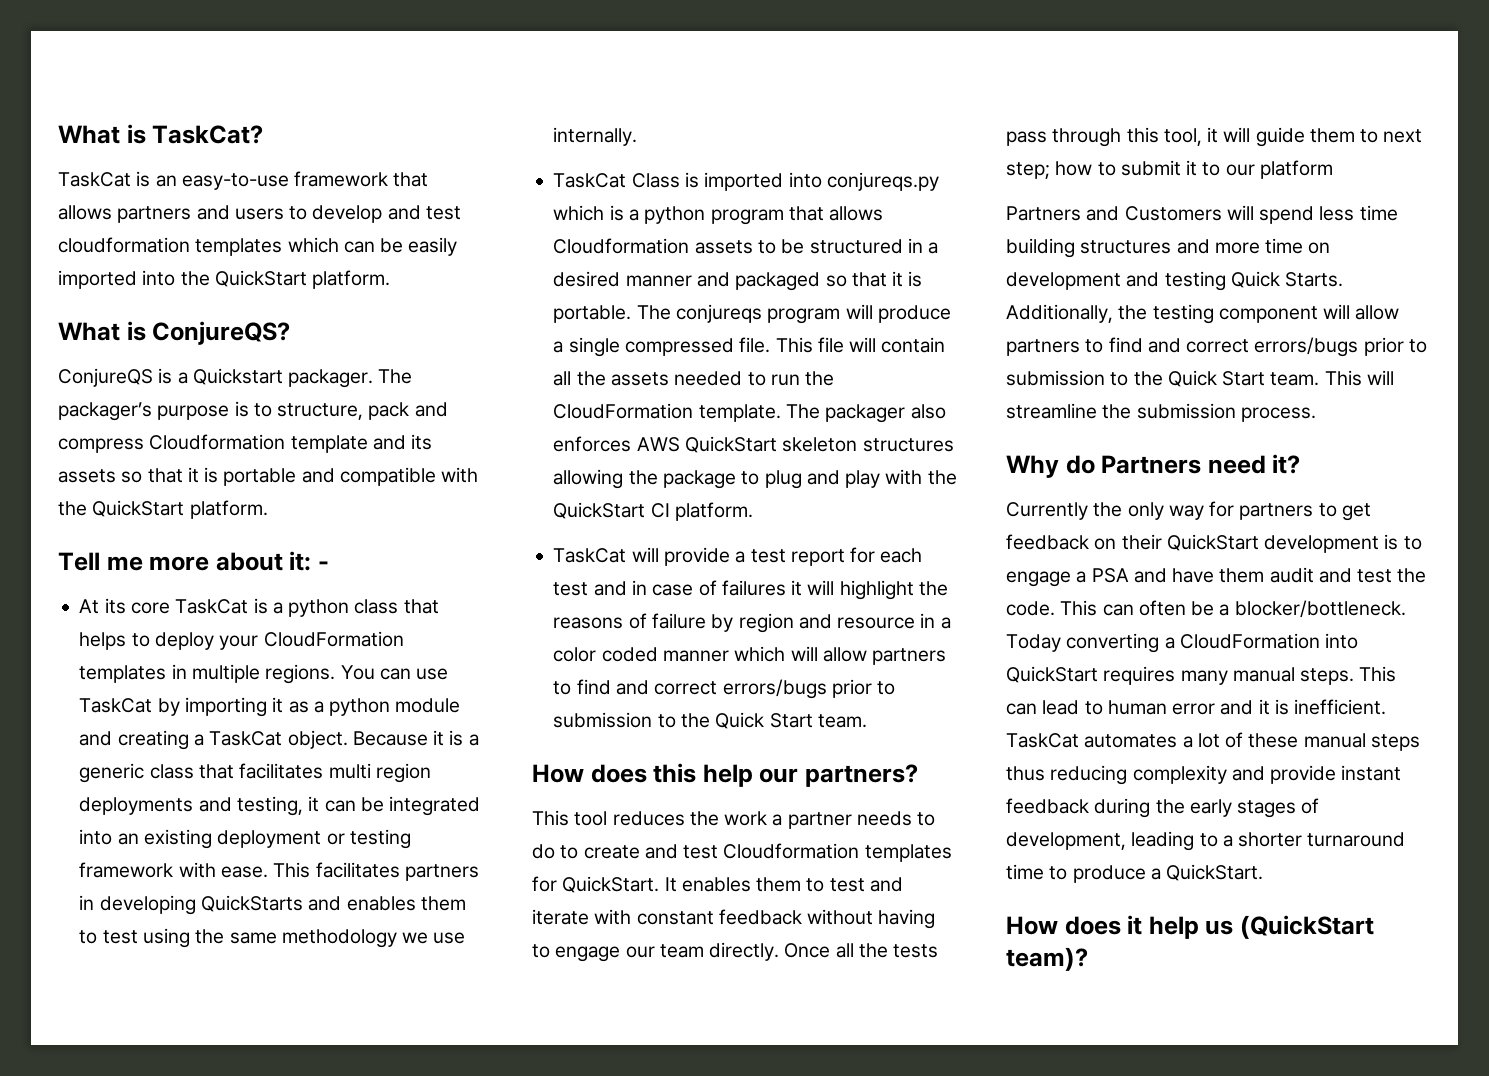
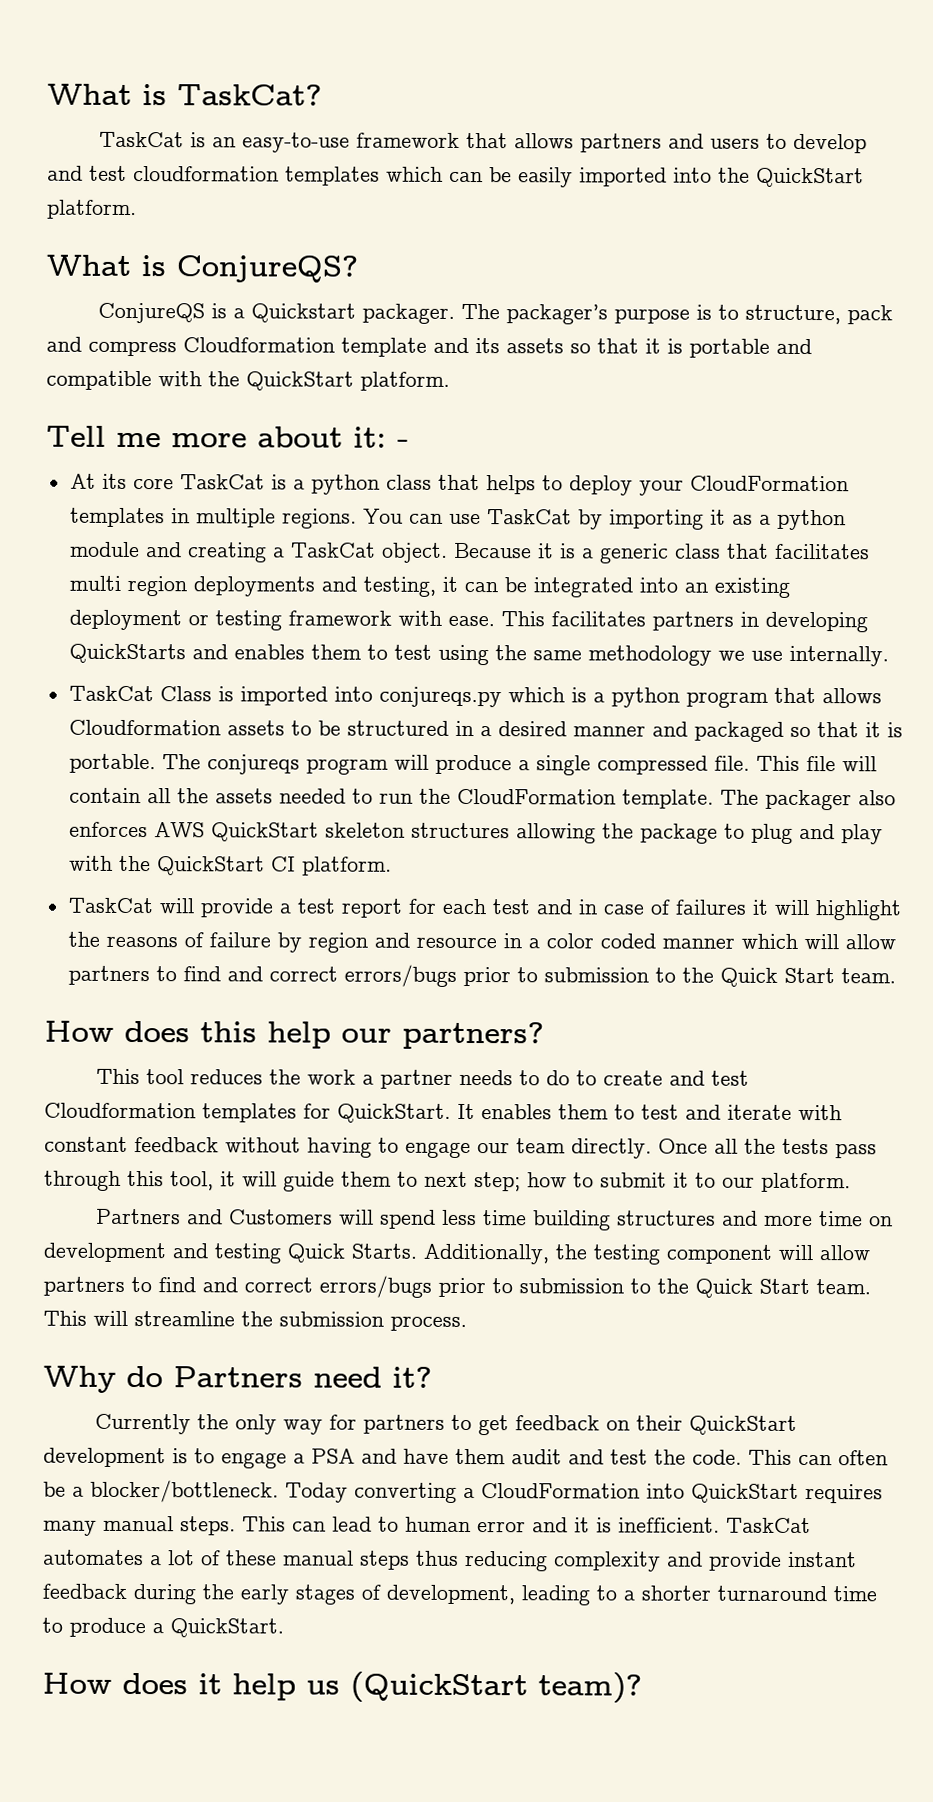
- Once all the tests pass through this tool, it will guide them to next step; how to submit it to our platform
+ Once all the tests pass through this tool, it will guide them to next step; how to submit it to our platform.

